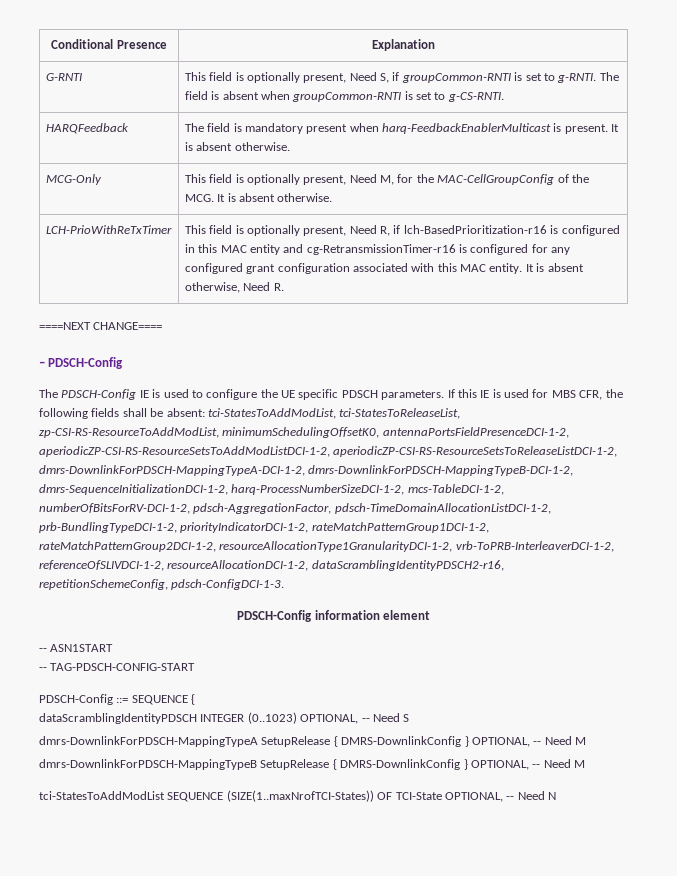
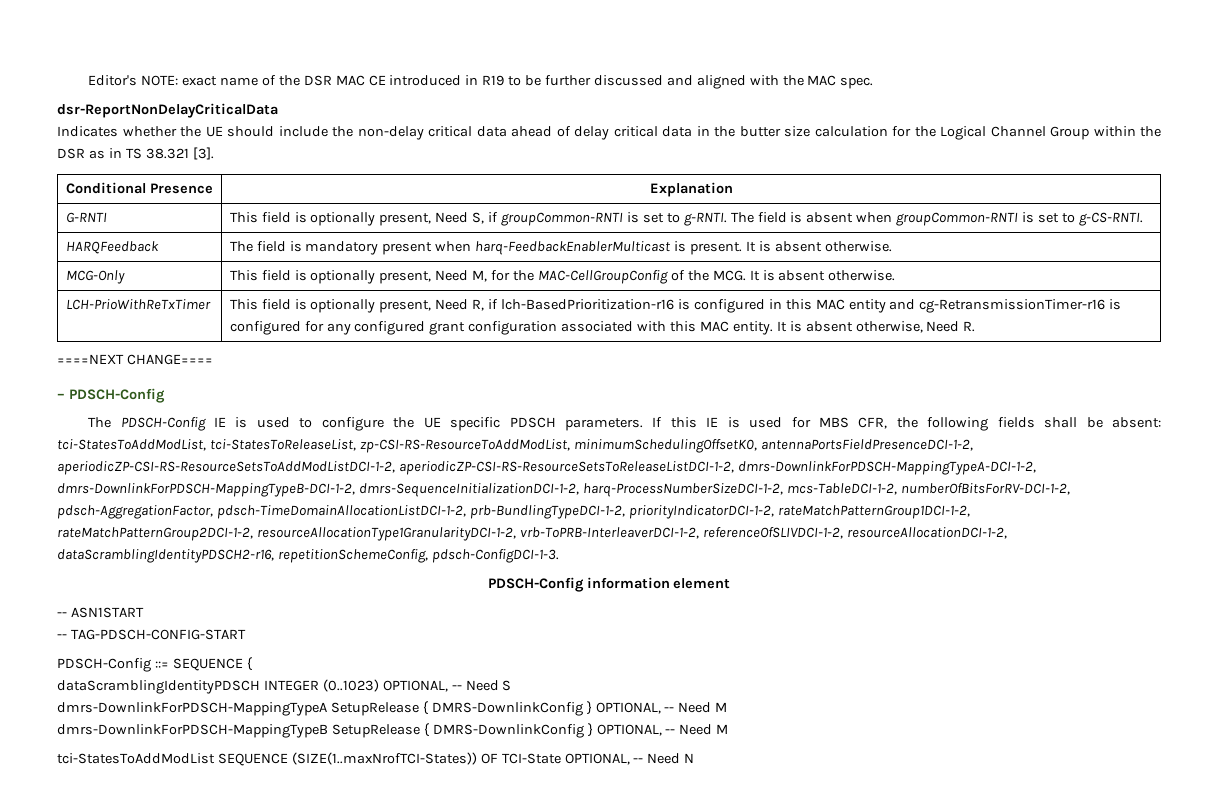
+ Editor's NOTE: exact name of the DSR MAC CE introduced in R19 to be further discussed and aligned with the MAC spec.
+ dsr-ReportNonDelayCriticalData
+ Indicates whether the UE should include the non-delay critical data ahead of delay critical data in the butter size calculation for the Logical Channel Group within the DSR as in TS 38.321 [3].

